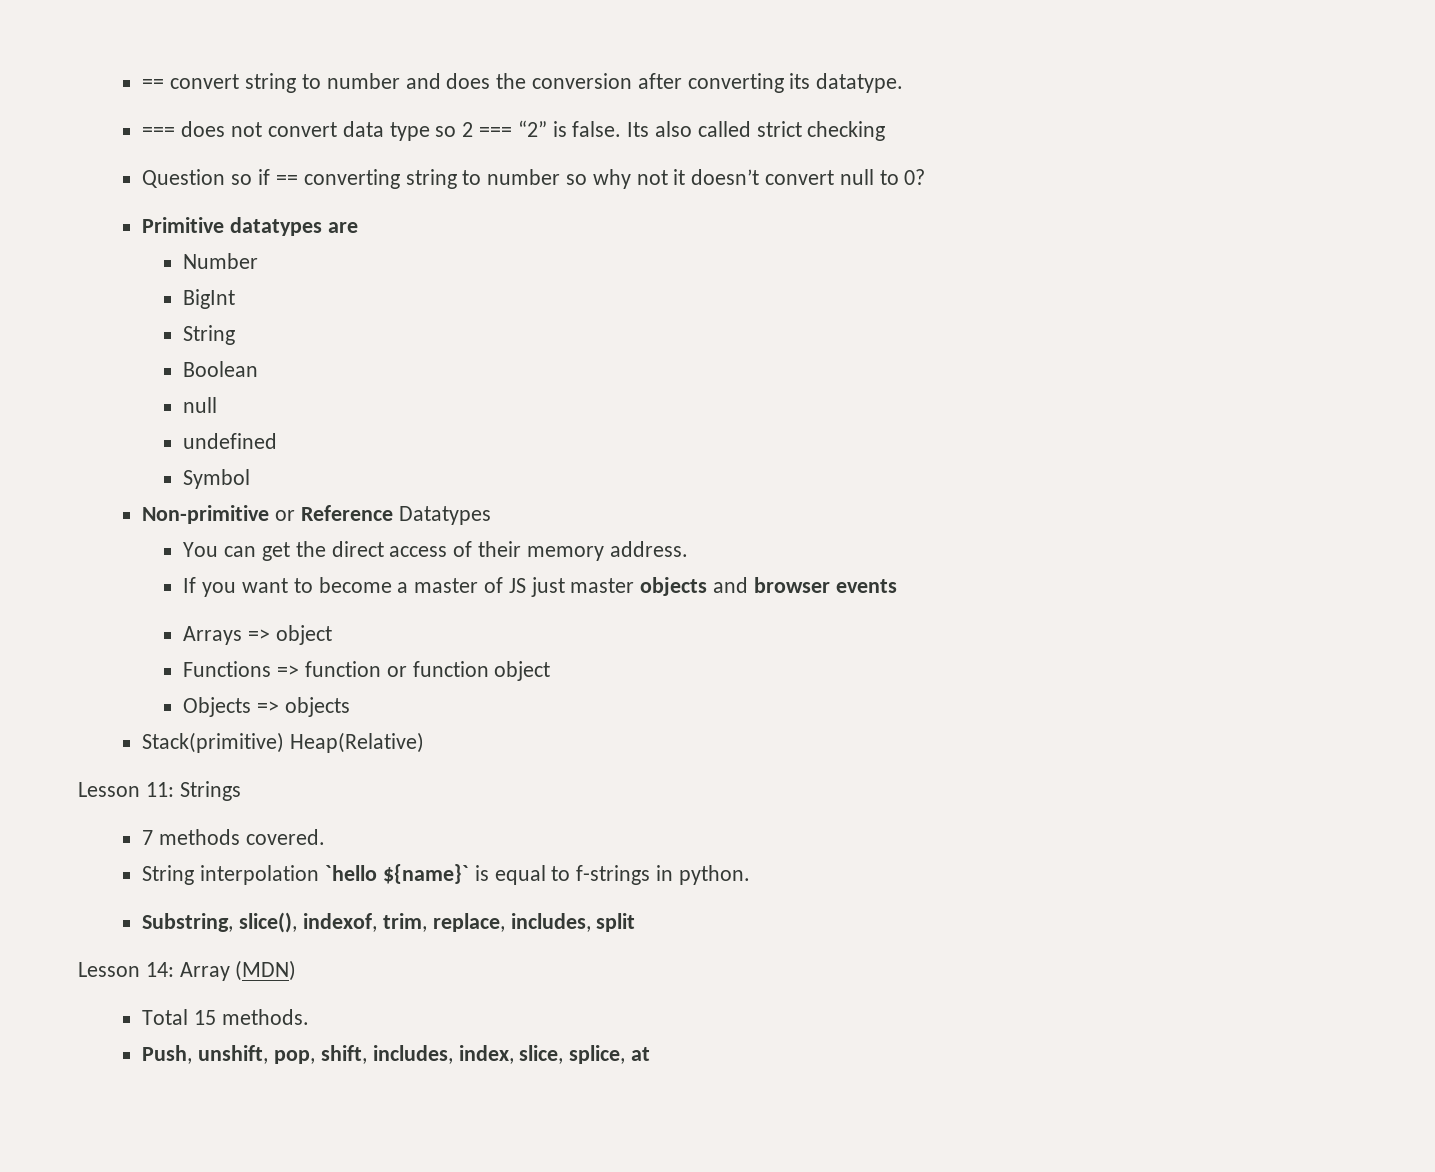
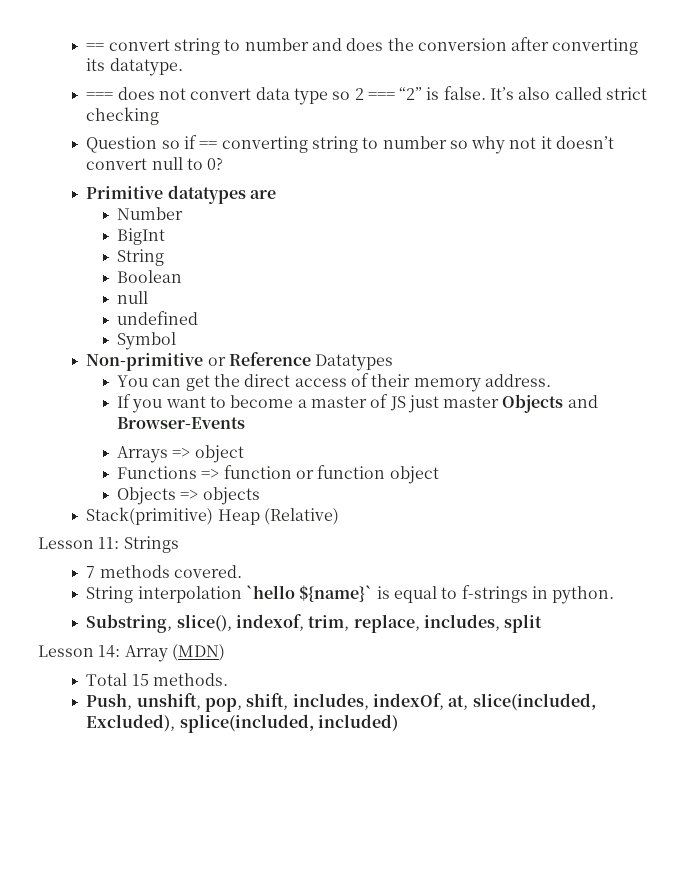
- Its also called strict checking
+ It’s also called strict checking
- If you want to become a master of JS just master objects and browser events
+ If you want to become a master of JS just master Objects and Browser-Events
- Stack(primitive) Heap(Relative)
+ Stack(primitive) Heap (Relative)
- Push, unshift, pop, shift, includes, index, slice, splice, at
+ Push, unshift, pop, shift, includes, indexOf, at, slice(included, Excluded), splice(included, included)

